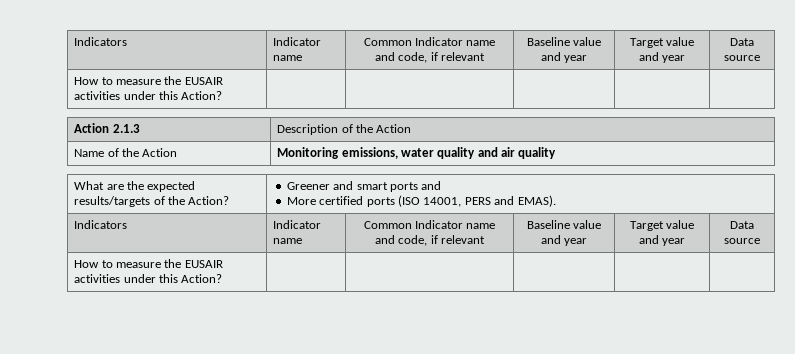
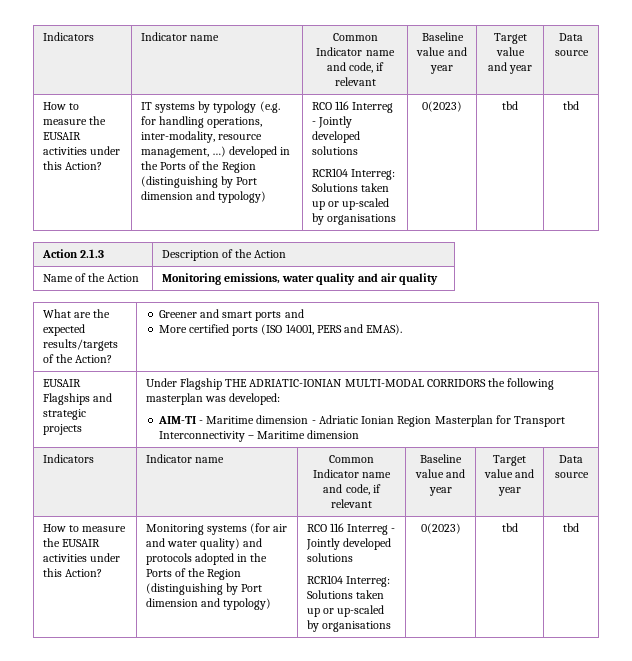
+ IT systems by typology (e.g. for handling operations, inter-modality, resource management, …) developed in the Ports of the Region (distinguishing by Port dimension and typology) | RCO 116 Interreg - Jointly developed solutions
+ RCR104 Interreg: Solutions taken up or up-scaled by organisations | 0(2023) | tbd | tbd
+ EUSAIR Flagships and strategic projects | Under Flagship THE ADRIATIC-IONIAN MULTI-MODAL CORRIDORS the following masterplan was developed:
+ AIM-TI - Maritime dimension - Adriatic Ionian Region Masterplan for Transport Interconnectivity – Maritime dimension
+ Monitoring systems (for air and water quality) and protocols adopted in the Ports of the Region (distinguishing by Port dimension and typology) | RCO 116 Interreg - Jointly developed solutions
+ RCR104 Interreg: Solutions taken up or up-scaled by organisations | 0(2023) | tbd | tbd

